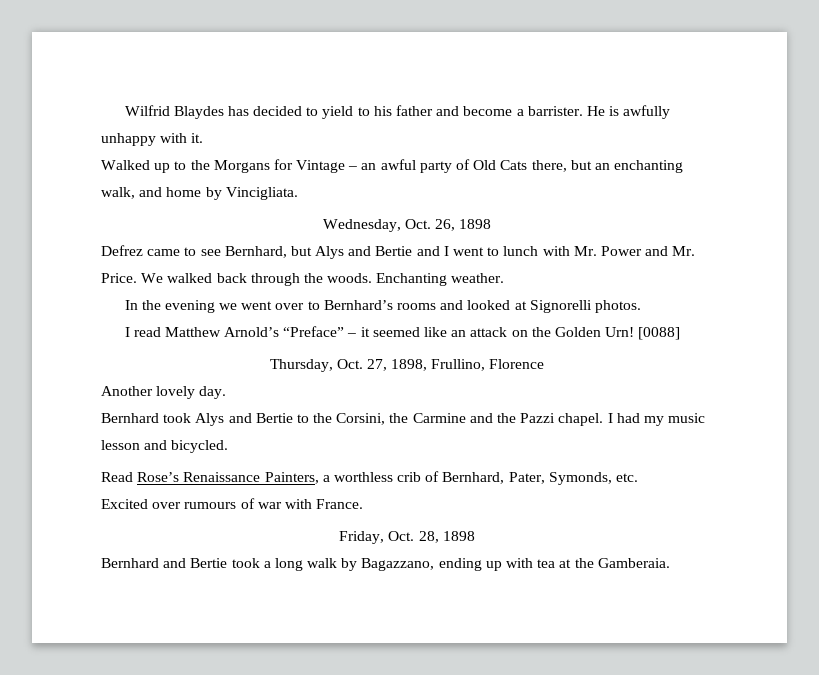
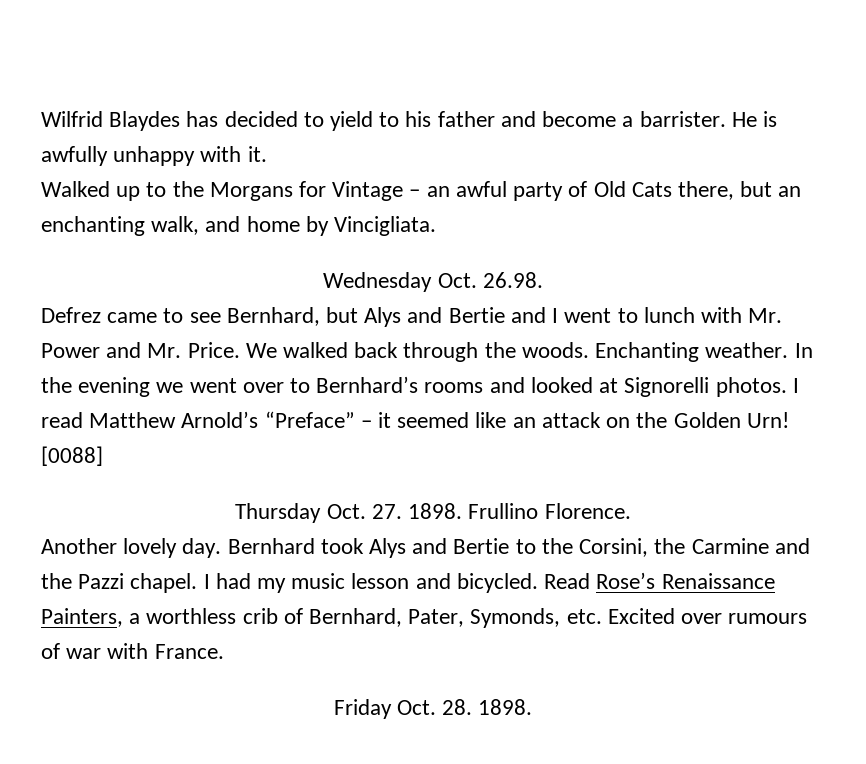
- Wednesday, Oct. 26, 1898
+ Wednesday Oct. 26.98.
- Enchanting weather.
- In the evening we went over to Bernhard’s rooms and looked at Signorelli photos.
- I read Matthew Arnold’s “Preface” – it seemed like an attack on the Golden Urn!
+ Enchanting weather. In the evening we went over to Bernhard’s rooms and looked at Signorelli photos. I read Matthew Arnold’s “Preface” – it seemed like an attack on the Golden Urn!
- Thursday, Oct. 27, 1898, Frullino, Florence
+ Thursday Oct. 27. 1898. Frullino Florence.
- Another lovely day.
- Bernhard took Alys and Bertie to the Corsini, the Carmine and the Pazzi chapel.
+ Another lovely day. Bernhard took Alys and Bertie to the Corsini, the Carmine and the Pazzi chapel.
- I had my music lesson and bicycled.
- Read Rose’s Renaissance Painters, a worthless crib of Bernhard, Pater, Symonds, etc.
- Excited over rumours of war with France.
+ I had my music lesson and bicycled. Read Rose’s Renaissance Painters, a worthless crib of Bernhard, Pater, Symonds, etc. Excited over rumours of war with France.
- Friday, Oct. 28, 1898
- Bernhard and Bertie took a long walk by Bagazzano, ending up with tea at the Gamberaia.
+ Friday Oct. 28. 1898.

